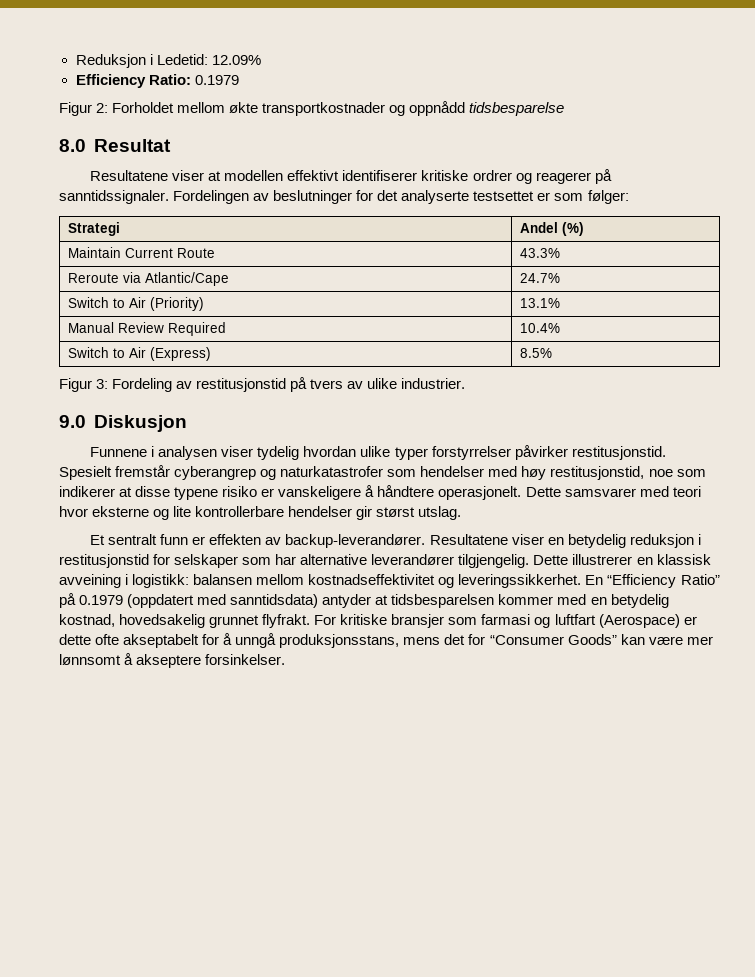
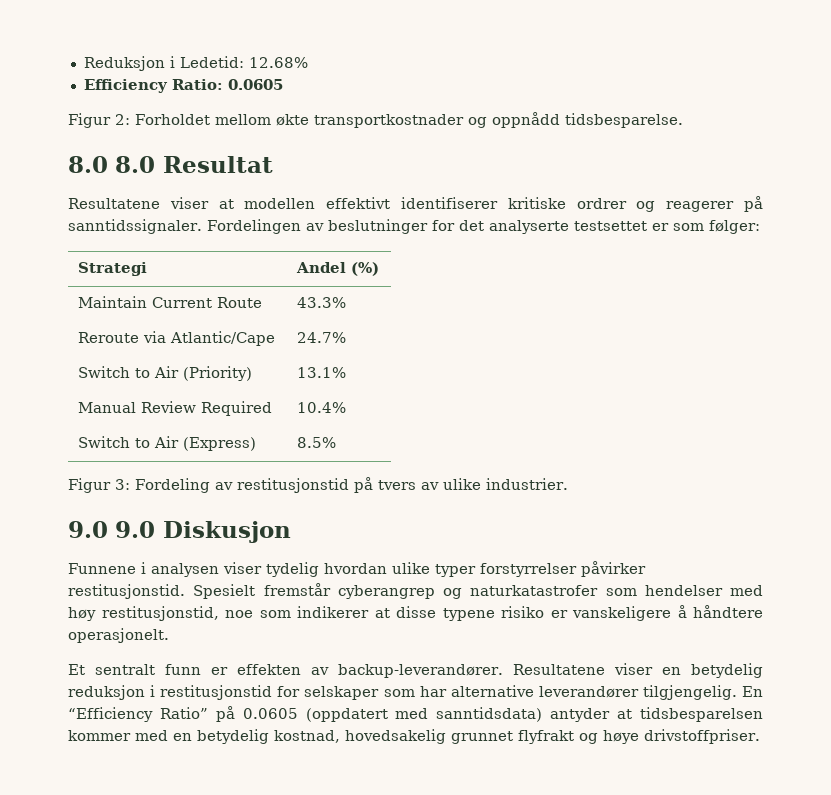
- Reduksjon i Ledetid: 12.09%
+ Reduksjon i Ledetid: 12.68%
- Efficiency Ratio: 0.1979
+ Efficiency Ratio: 0.0605
- Figur 2: Forholdet mellom økte transportkostnader og oppnådd tidsbesparelse
- 8.0 Resultat
+ Figur 2: Forholdet mellom økte transportkostnader og oppnådd tidsbesparelse.
+ 8.0 8.0 Resultat
- 9.0 Diskusjon
+ 9.0 9.0 Diskusjon
- Dette samsvarer med teori hvor eksterne og lite kontrollerbare hendelser gir størst utslag.
- Dette illustrerer en klassisk avveining i logistikk: balansen mellom kostnadseffektivitet og leveringssikkerhet.
- En “Efficiency Ratio” på 0.1979 (oppdatert med sanntidsdata) antyder at tidsbesparelsen kommer med en betydelig kostnad, hovedsakelig grunnet flyfrakt. For kritiske bransjer som farmasi og luftfart (Aerospace) er dette ofte akseptabelt for å unngå produksjonsstans, mens det for “Consumer Goods” kan være mer lønnsomt å akseptere forsinkelser.
+ En “Efficiency Ratio” på 0.0605 (oppdatert med sanntidsdata) antyder at tidsbesparelsen kommer med en betydelig kostnad, hovedsakelig grunnet flyfrakt og høye drivstoffpriser.

